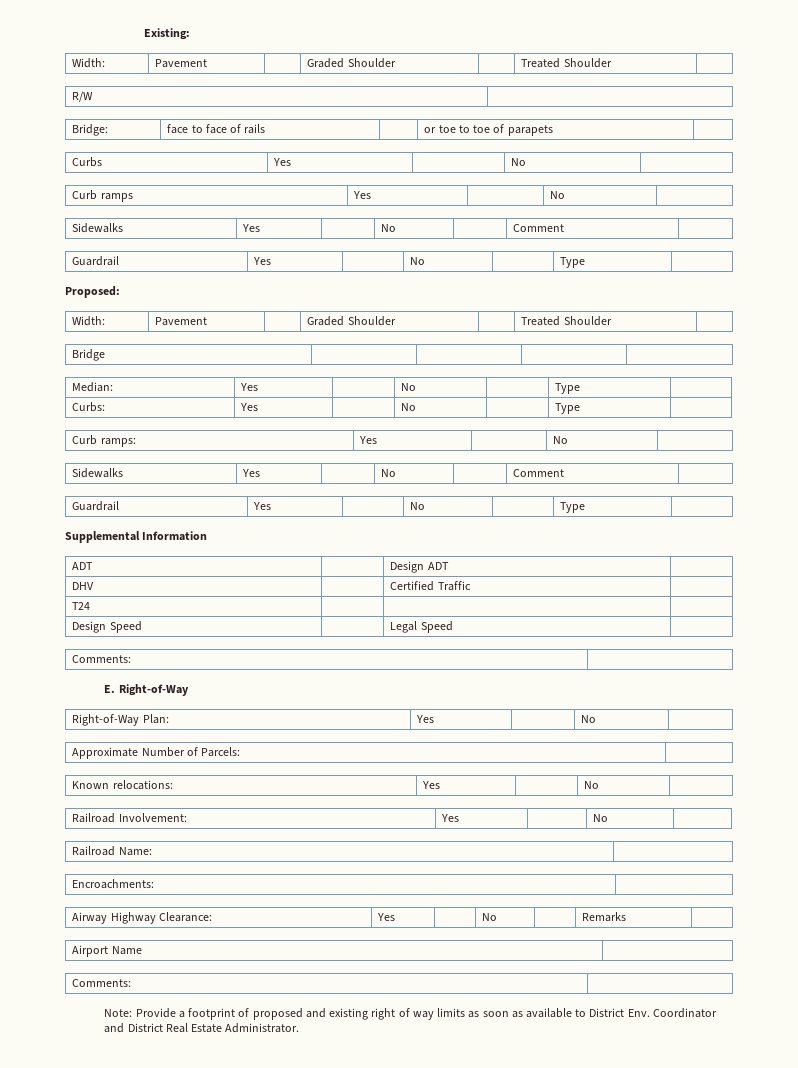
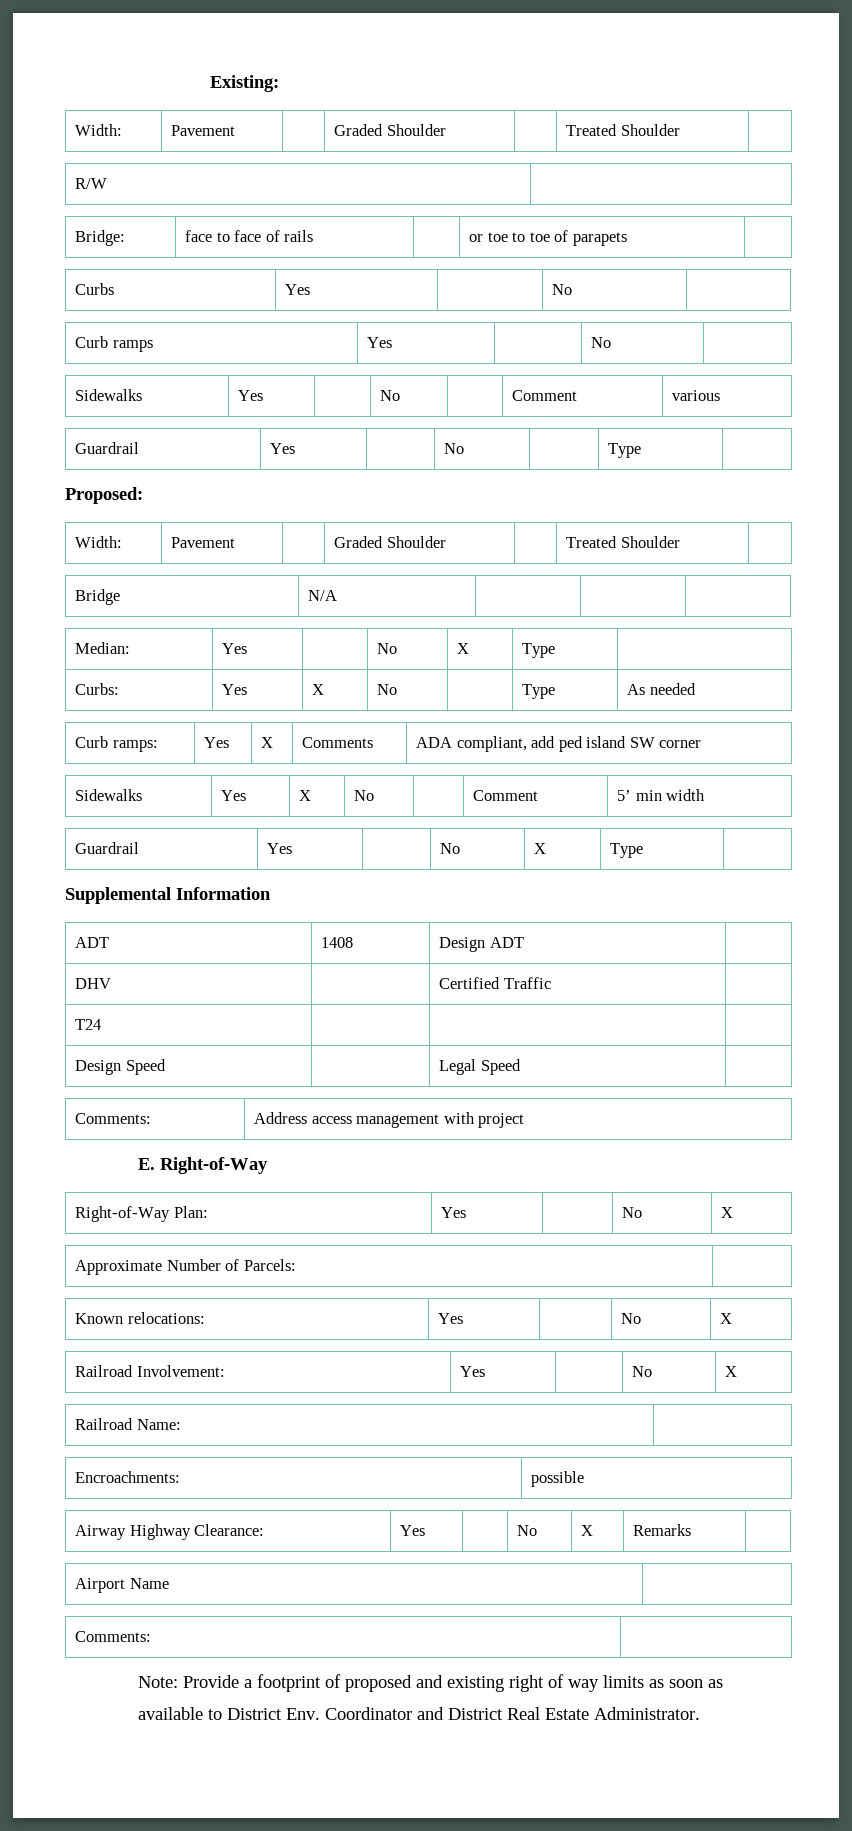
  Curb ramps | Yes | | No |
- Sidewalks | Yes | | No | | Comment |
+ Sidewalks | Yes | | No | | Comment | various
- Bridge | | | |
+ Bridge | N/A | | |
- Median: | Yes | | No | | Type |
+ Median: | Yes | | No | X | Type |
- Curbs: | Yes | | No | | Type |
+ Curbs: | Yes | X | No | | Type | As needed
- Curb ramps: | Yes | | No |
- Sidewalks | Yes | | No | | Comment |
- Guardrail | Yes | | No | | Type |
+ Curb ramps: | Yes | X | Comments | ADA compliant, add ped island SW corner
+ Sidewalks | Yes | X | No | | Comment | 5’ min width
+ Guardrail | Yes | | No | X | Type |
- ADT | | Design ADT |
+ ADT | 1408 | Design ADT |
  Design Speed | | Legal Speed |
- Comments: |
+ Comments: | Address access management with project
- Right-of-Way Plan: | Yes | | No |
+ Right-of-Way Plan: | Yes | | No | X
- Known relocations: | Yes | | No |
+ Known relocations: | Yes | | No | X
- Railroad Involvement: | Yes | | No |
+ Railroad Involvement: | Yes | | No | X
- Encroachments: |
+ Encroachments: | possible
- Airway Highway Clearance: | Yes | | No | | Remarks |
+ Airway Highway Clearance: | Yes | | No | X | Remarks |

